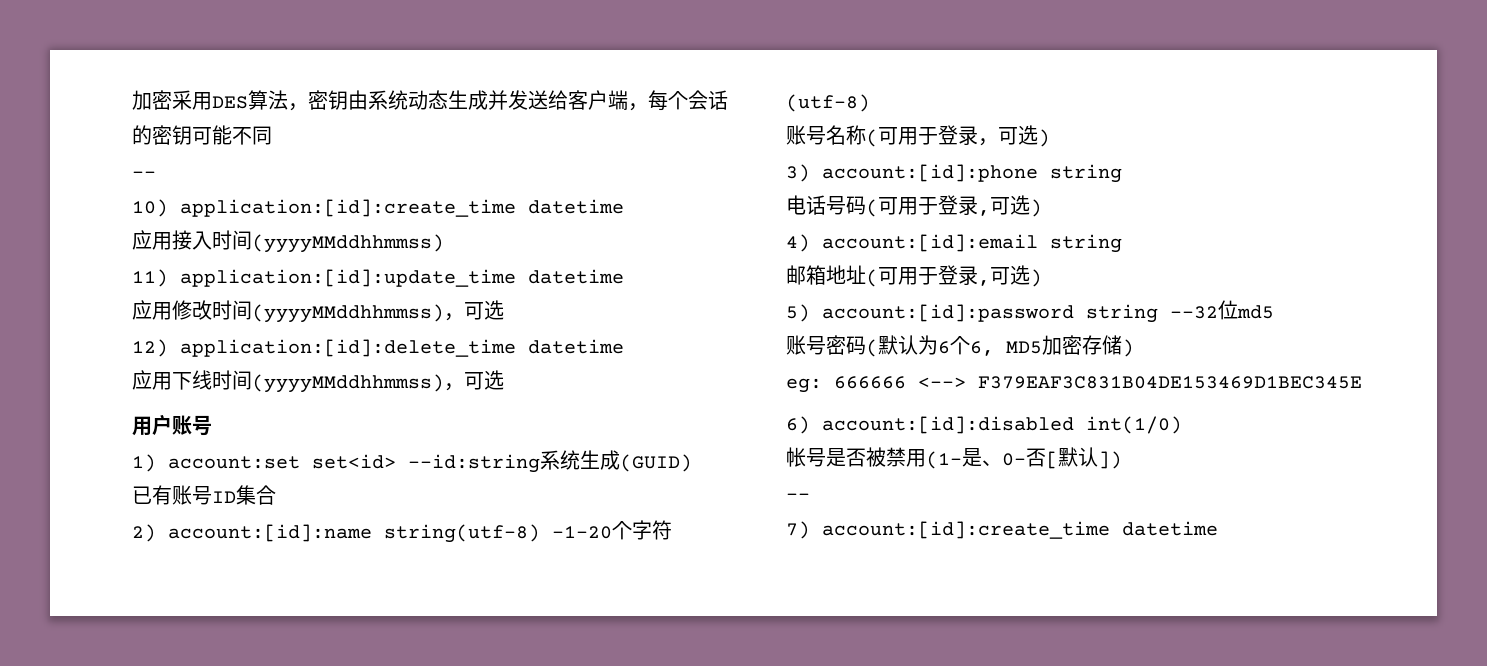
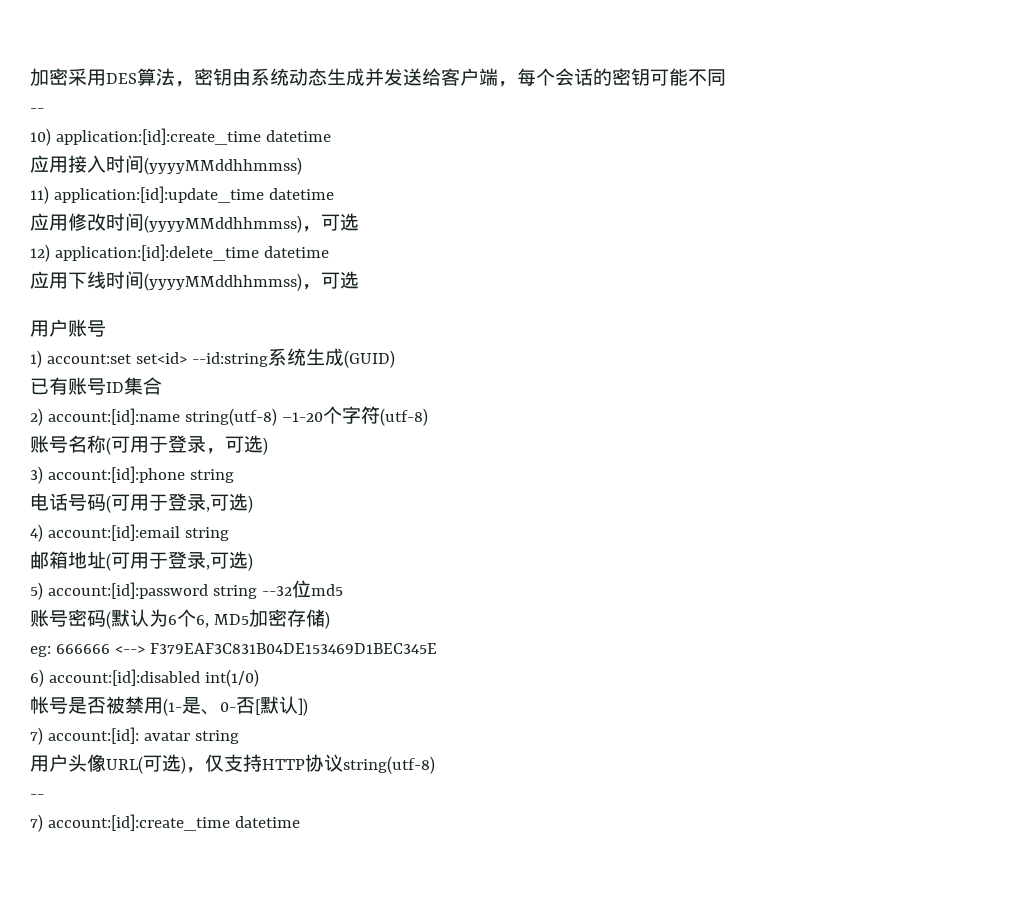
+ 7) account:[id]: avatar string
+ 用户头像URL(可选)，仅支持HTTP协议string(utf-8)

